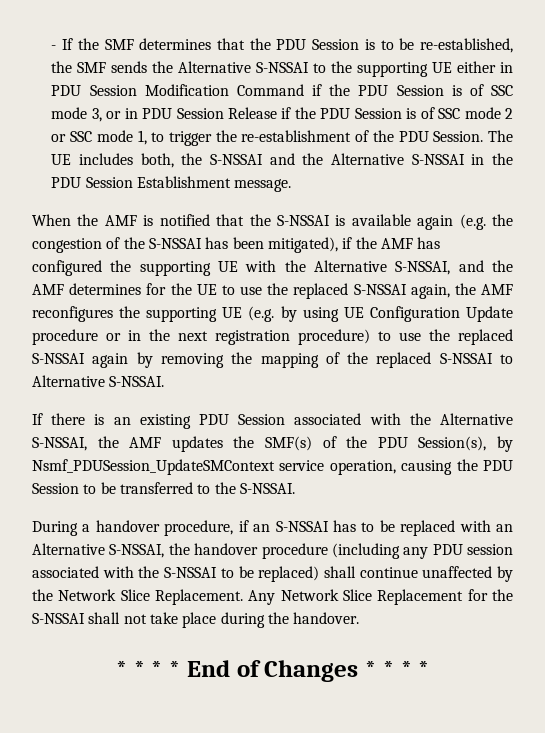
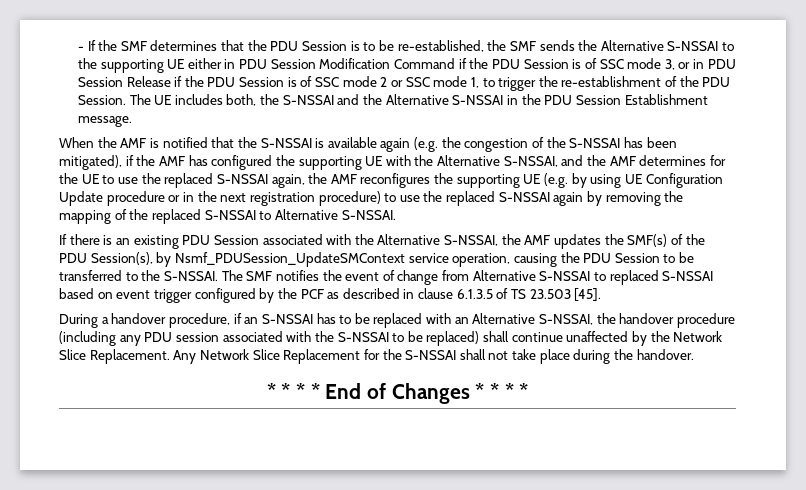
+ The SMF notifies the event of change from Alternative S-NSSAI to replaced S-NSSAI based on event trigger configured by the PCF as described in clause 6.1.3.5 of TS 23.503 [45].

